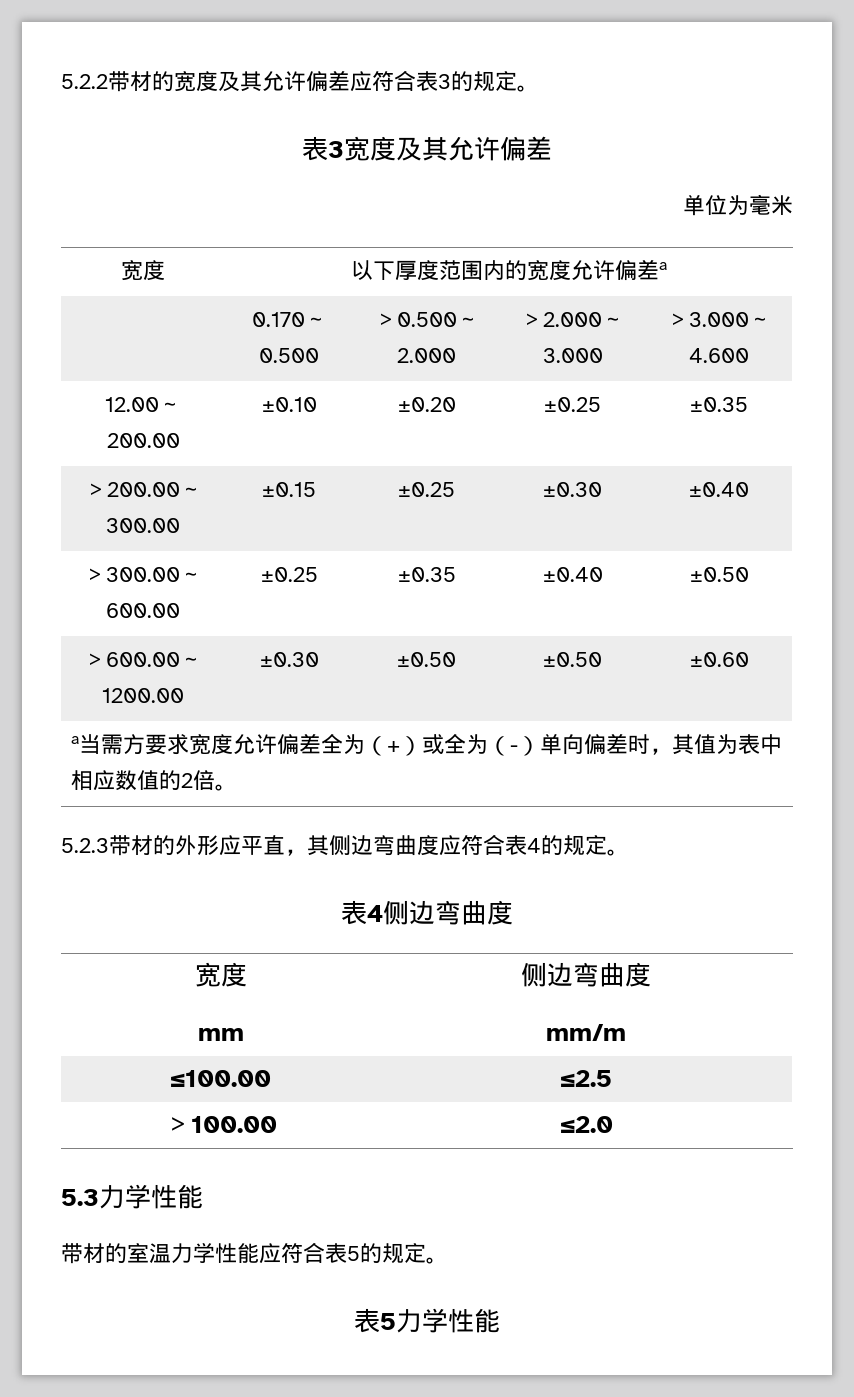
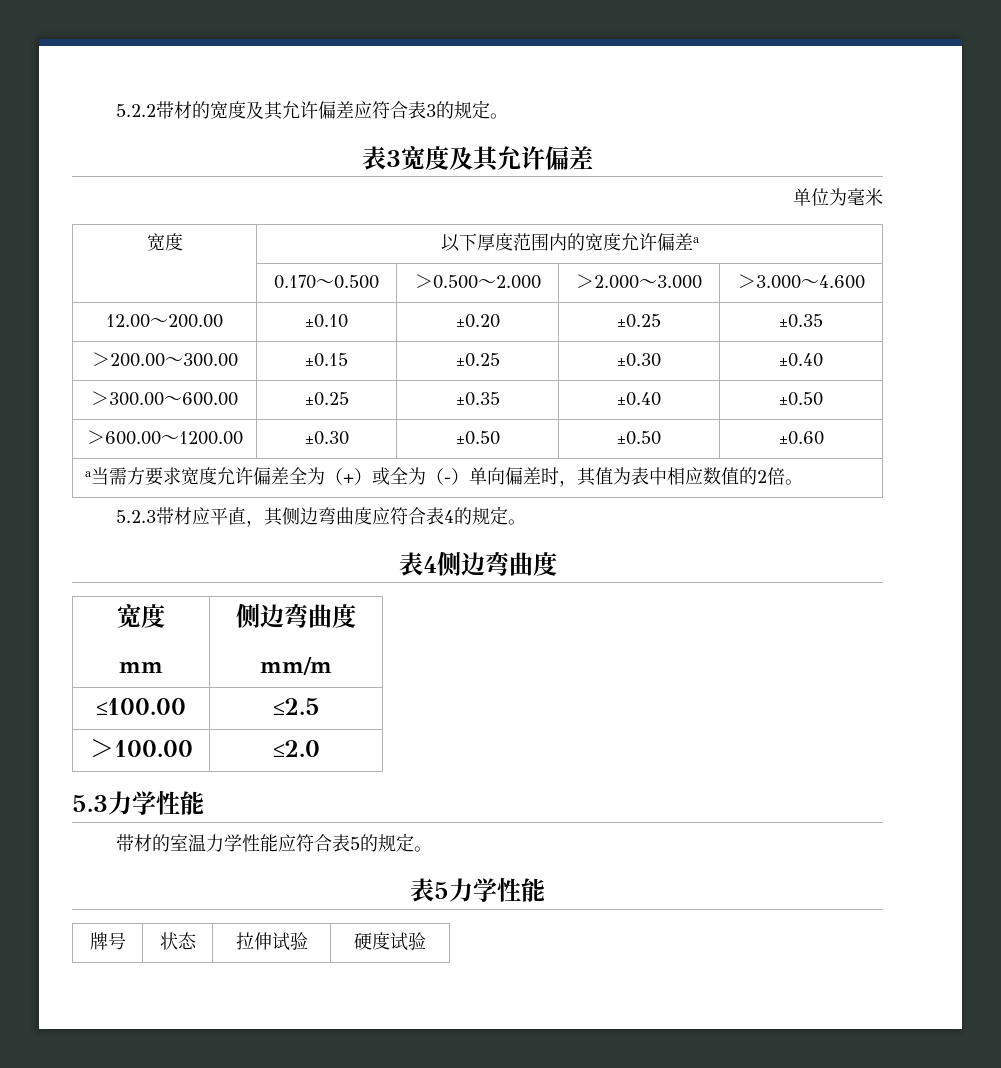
- 5.2.3带材的外形应平直，其侧边弯曲度应符合表4的规定。
+ 5.2.3带材应平直，其侧边弯曲度应符合表4的规定。
+ 牌号 | 状态 | 拉伸试验 | 硬度试验

